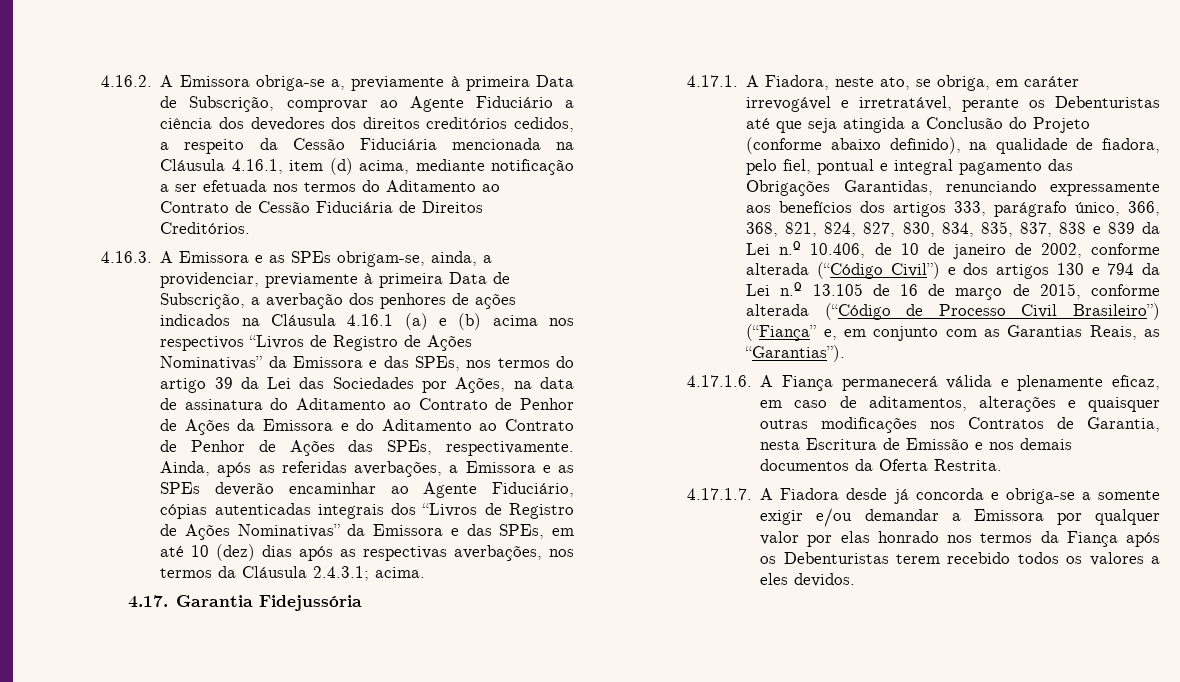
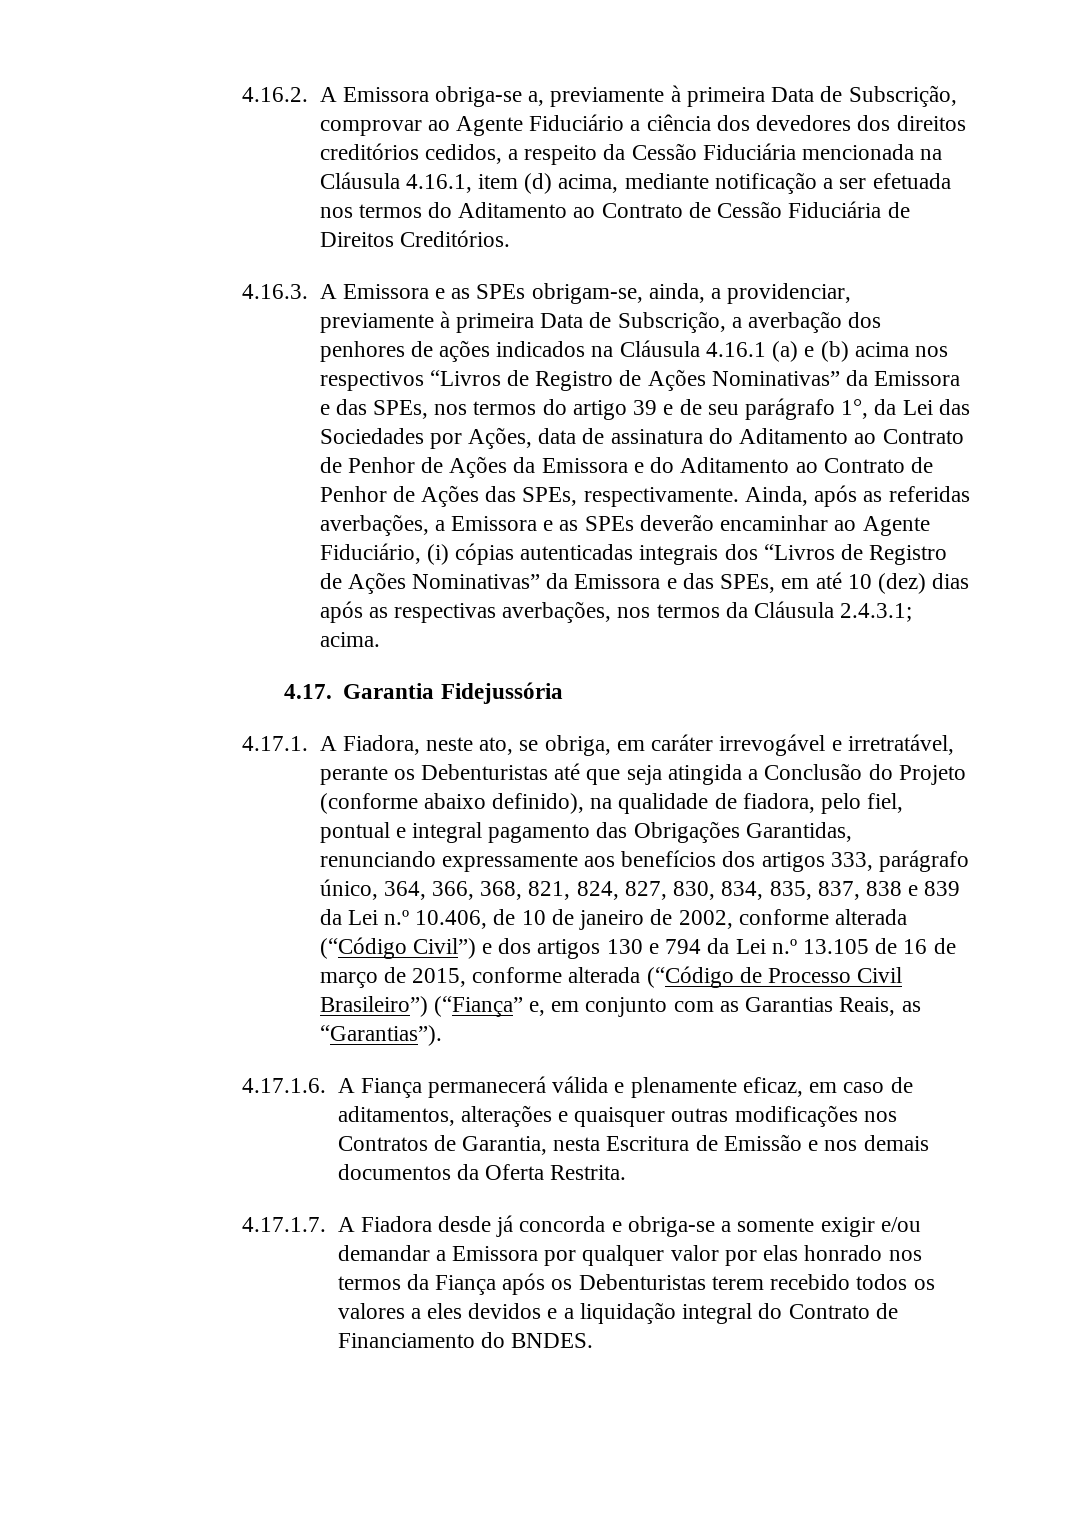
- 4.16.3. A Emissora e as SPEs obrigam-se, ainda, a providenciar, previamente à primeira Data de Subscrição, a averbação dos penhores de ações indicados na Cláusula 4.16.1 (a) e (b) acima nos respectivos “Livros de Registro de Ações Nominativas” da Emissora e das SPEs, nos termos do artigo 39 da Lei das Sociedades por Ações, na data de assinatura do Aditamento ao Contrato de Penhor de Ações da Emissora e do Aditamento ao Contrato de Penhor de Ações das SPEs, respectivamente.
+ 4.16.3. A Emissora e as SPEs obrigam-se, ainda, a providenciar, previamente à primeira Data de Subscrição, a averbação dos penhores de ações indicados na Cláusula 4.16.1 (a) e (b) acima nos respectivos “Livros de Registro de Ações Nominativas” da Emissora e das SPEs, nos termos do artigo 39 e de seu parágrafo 1°, da Lei das Sociedades por Ações, data de assinatura do Aditamento ao Contrato de Penhor de Ações da Emissora e do Aditamento ao Contrato de Penhor de Ações das SPEs, respectivamente.
- Ainda, após as referidas averbações, a Emissora e as SPEs deverão encaminhar ao Agente Fiduciário, cópias autenticadas integrais dos “Livros de Registro de Ações Nominativas” da Emissora e das SPEs, em até 10 (dez) dias após as respectivas averbações, nos termos da Cláusula 2.4.3.1; acima.
+ Ainda, após as referidas averbações, a Emissora e as SPEs deverão encaminhar ao Agente Fiduciário, (i) cópias autenticadas integrais dos “Livros de Registro de Ações Nominativas” da Emissora e das SPEs, em até 10 (dez) dias após as respectivas averbações, nos termos da Cláusula 2.4.3.1; acima.
- 4.17.1. A Fiadora, neste ato, se obriga, em caráter irrevogável e irretratável, perante os Debenturistas até que seja atingida a Conclusão do Projeto (conforme abaixo definido), na qualidade de fiadora, pelo fiel, pontual e integral pagamento das Obrigações Garantidas, renunciando expressamente aos benefícios dos artigos 333, parágrafo único, 366, 368, 821, 824, 827, 830, 834, 835, 837, 838 e 839 da Lei n.º 10.406, de 10 de janeiro de 2002, conforme alterada (“Código Civil”) e dos artigos 130 e 794 da Lei n.º 13.105 de 16 de março de 2015, conforme alterada (“Código de Processo Civil Brasileiro”) (“Fiança” e, em conjunto com as Garantias Reais, as “Garantias”).
+ 4.17.1. A Fiadora, neste ato, se obriga, em caráter irrevogável e irretratável, perante os Debenturistas até que seja atingida a Conclusão do Projeto (conforme abaixo definido), na qualidade de fiadora, pelo fiel, pontual e integral pagamento das Obrigações Garantidas, renunciando expressamente aos benefícios dos artigos 333, parágrafo único, 364, 366, 368, 821, 824, 827, 830, 834, 835, 837, 838 e 839 da Lei n.º 10.406, de 10 de janeiro de 2002, conforme alterada (“Código Civil”) e dos artigos 130 e 794 da Lei n.º 13.105 de 16 de março de 2015, conforme alterada (“Código de Processo Civil Brasileiro”) (“Fiança” e, em conjunto com as Garantias Reais, as “Garantias”).
- 4.17.1.7. A Fiadora desde já concorda e obriga-se a somente exigir e/ou demandar a Emissora por qualquer valor por elas honrado nos termos da Fiança após os Debenturistas terem recebido todos os valores a eles devidos.
+ 4.17.1.7. A Fiadora desde já concorda e obriga-se a somente exigir e/ou demandar a Emissora por qualquer valor por elas honrado nos termos da Fiança após os Debenturistas terem recebido todos os valores a eles devidos e a liquidação integral do Contrato de Financiamento do BNDES.

